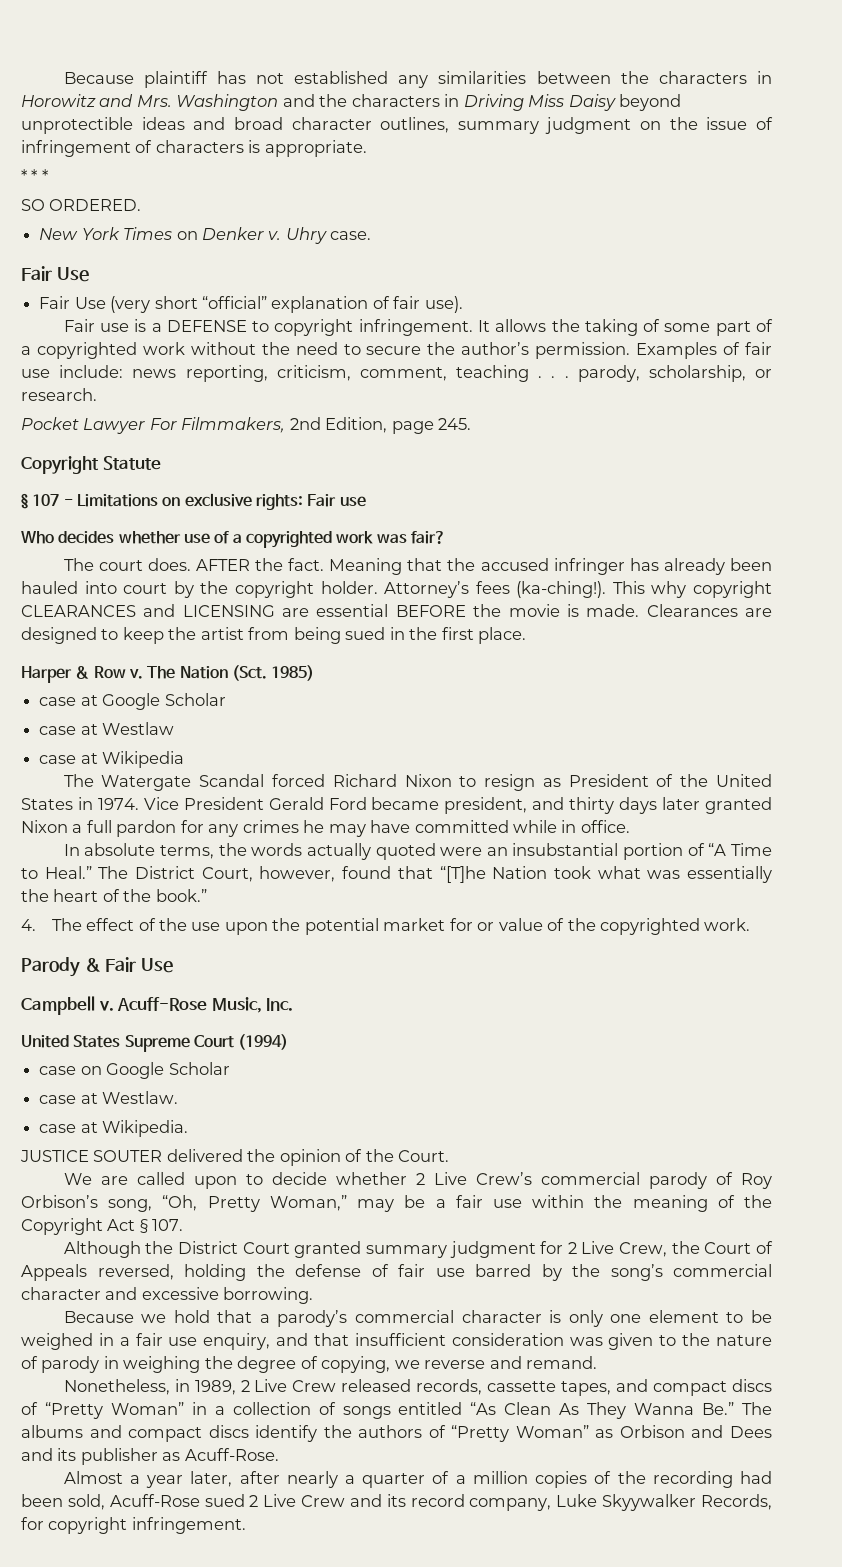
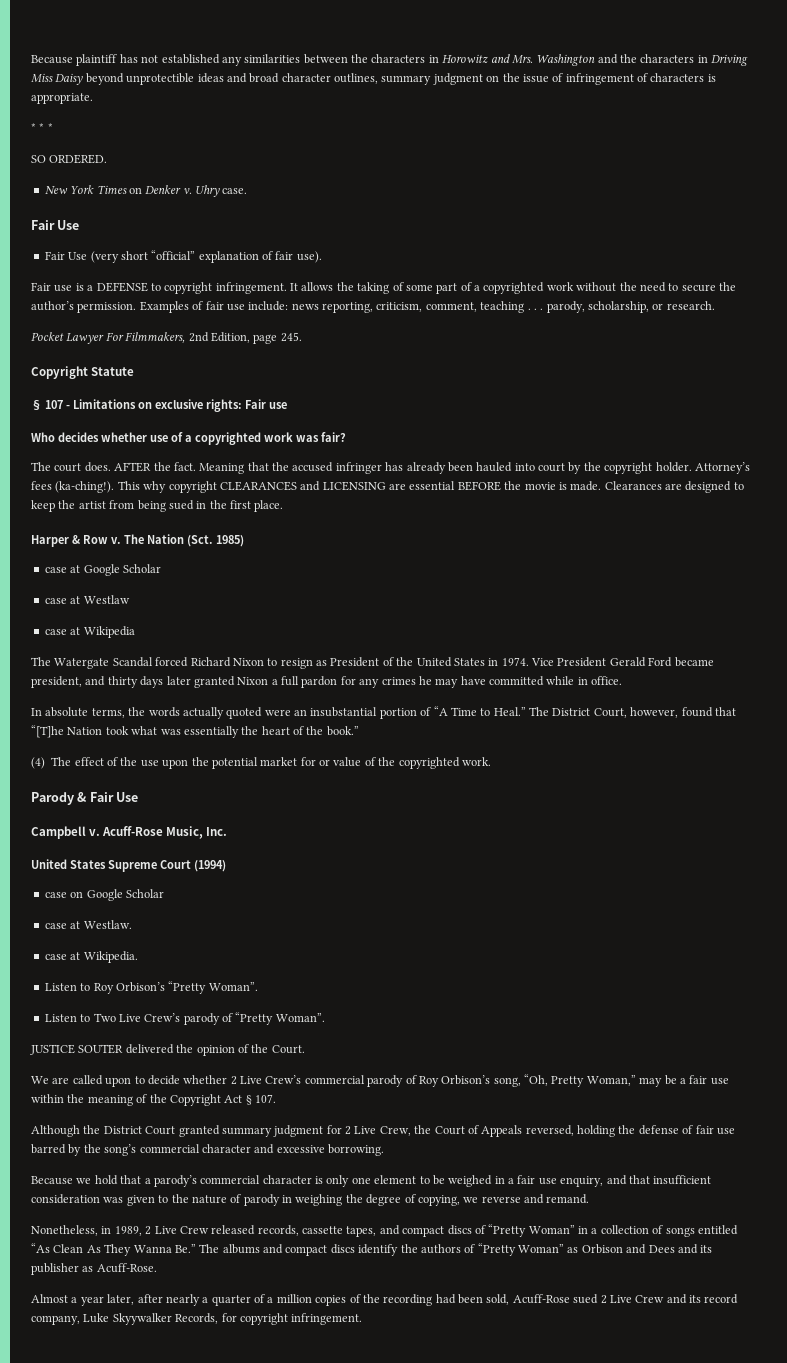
- 4. The effect of the use upon the potential market for or value of the copyrighted work.
+ (4) The effect of the use upon the potential market for or value of the copyrighted work.
+ Listen to Roy Orbison’s “Pretty Woman”.
+ Listen to Two Live Crew’s parody of “Pretty Woman”.

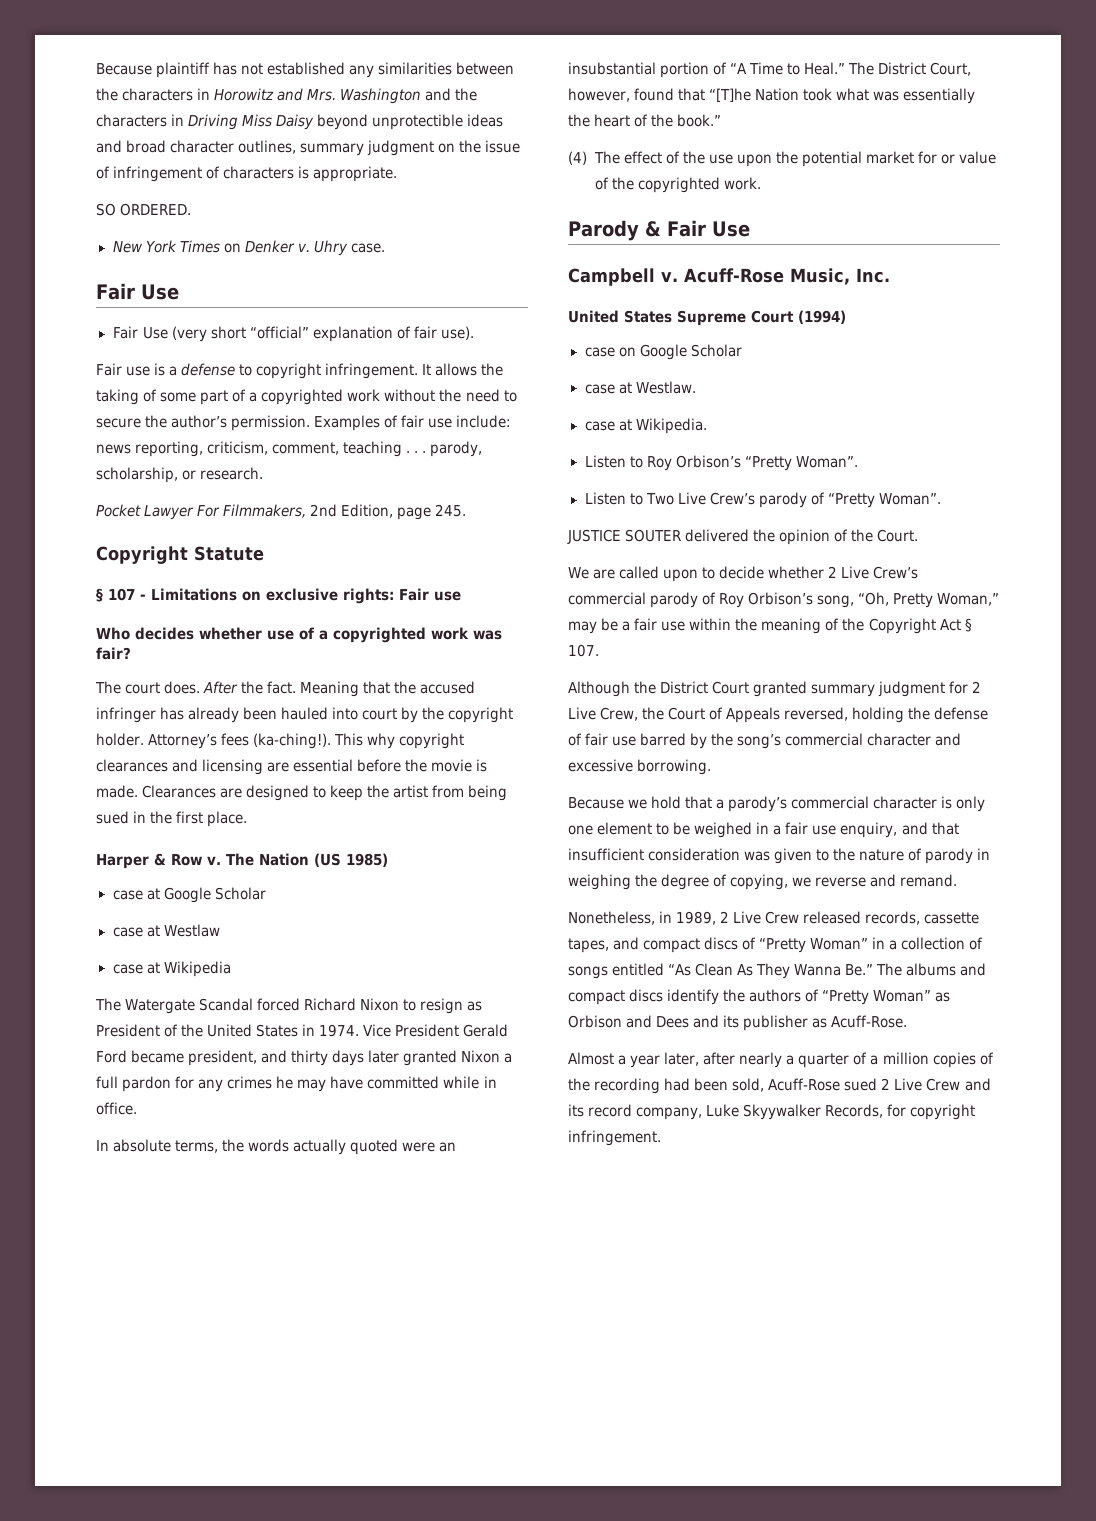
- * * *
- Fair use is a DEFENSE to copyright infringement.
+ Fair use is a defense to copyright infringement.
- AFTER the fact.
+ After the fact.
- This why copyright CLEARANCES and LICENSING are essential BEFORE the movie is made.
+ This why copyright clearances and licensing are essential before the movie is made.
- The Nation (Sct. 1985)
+ The Nation (US 1985)

